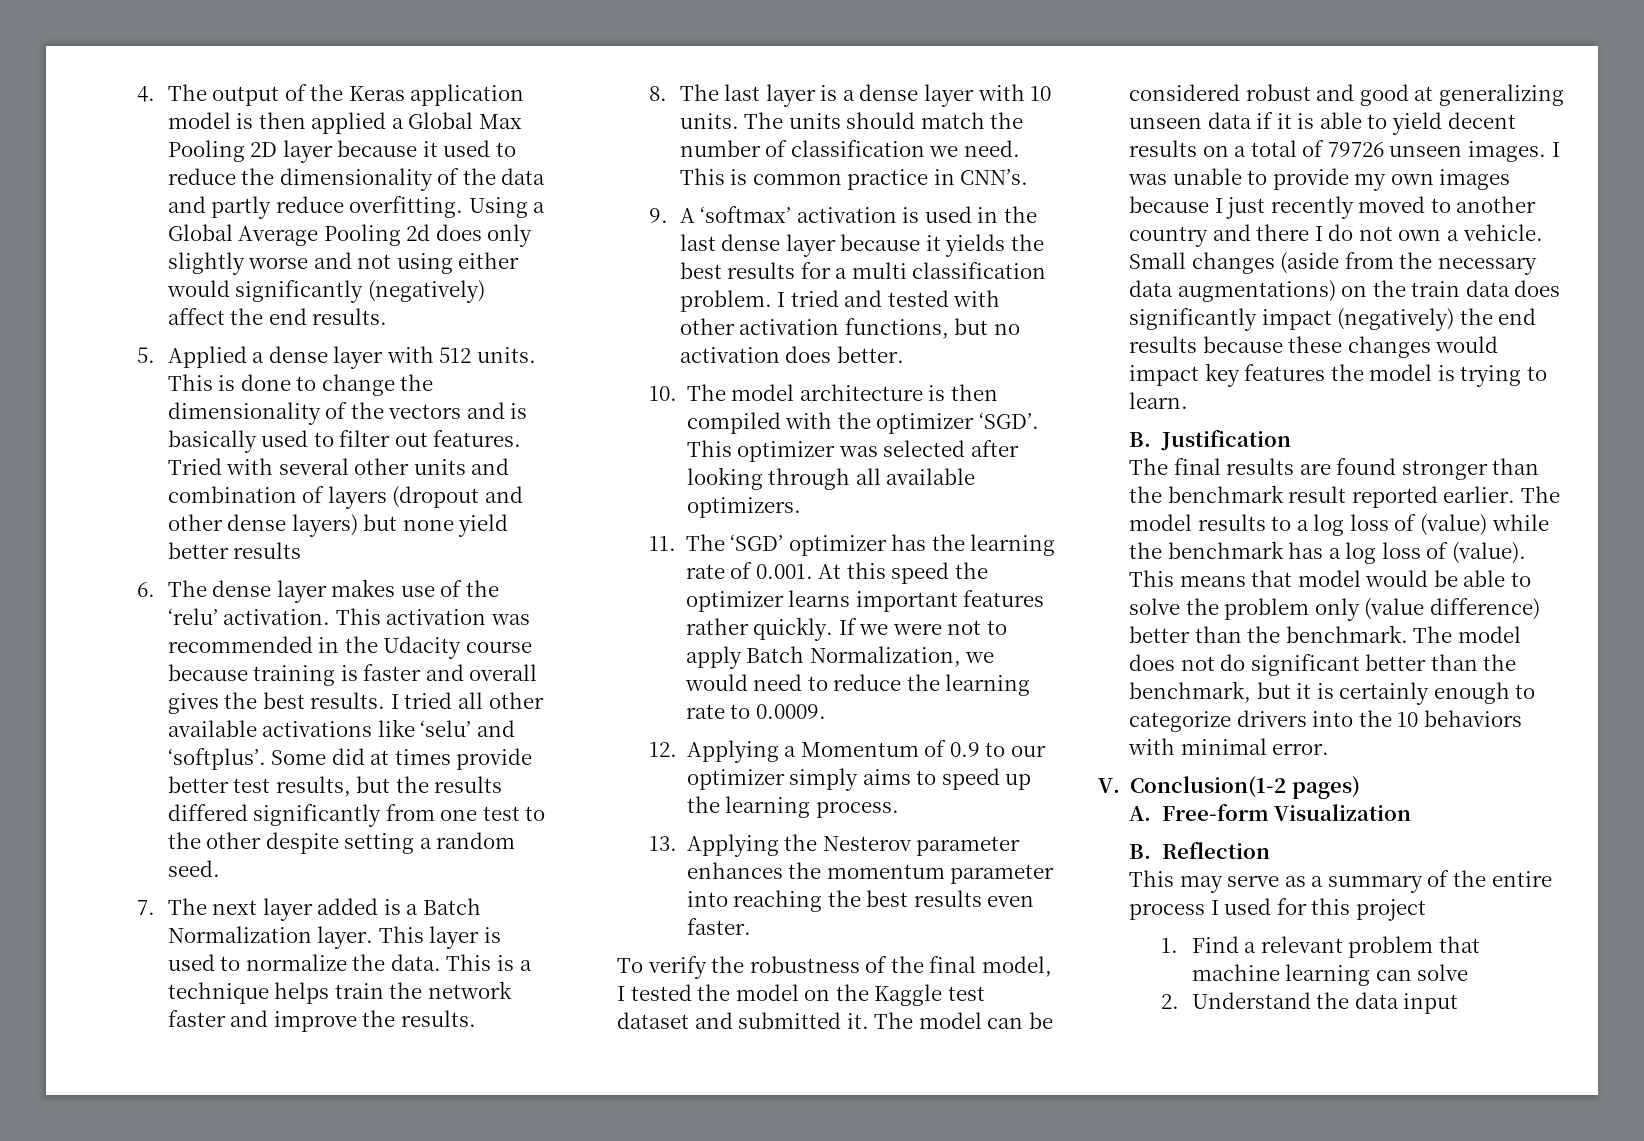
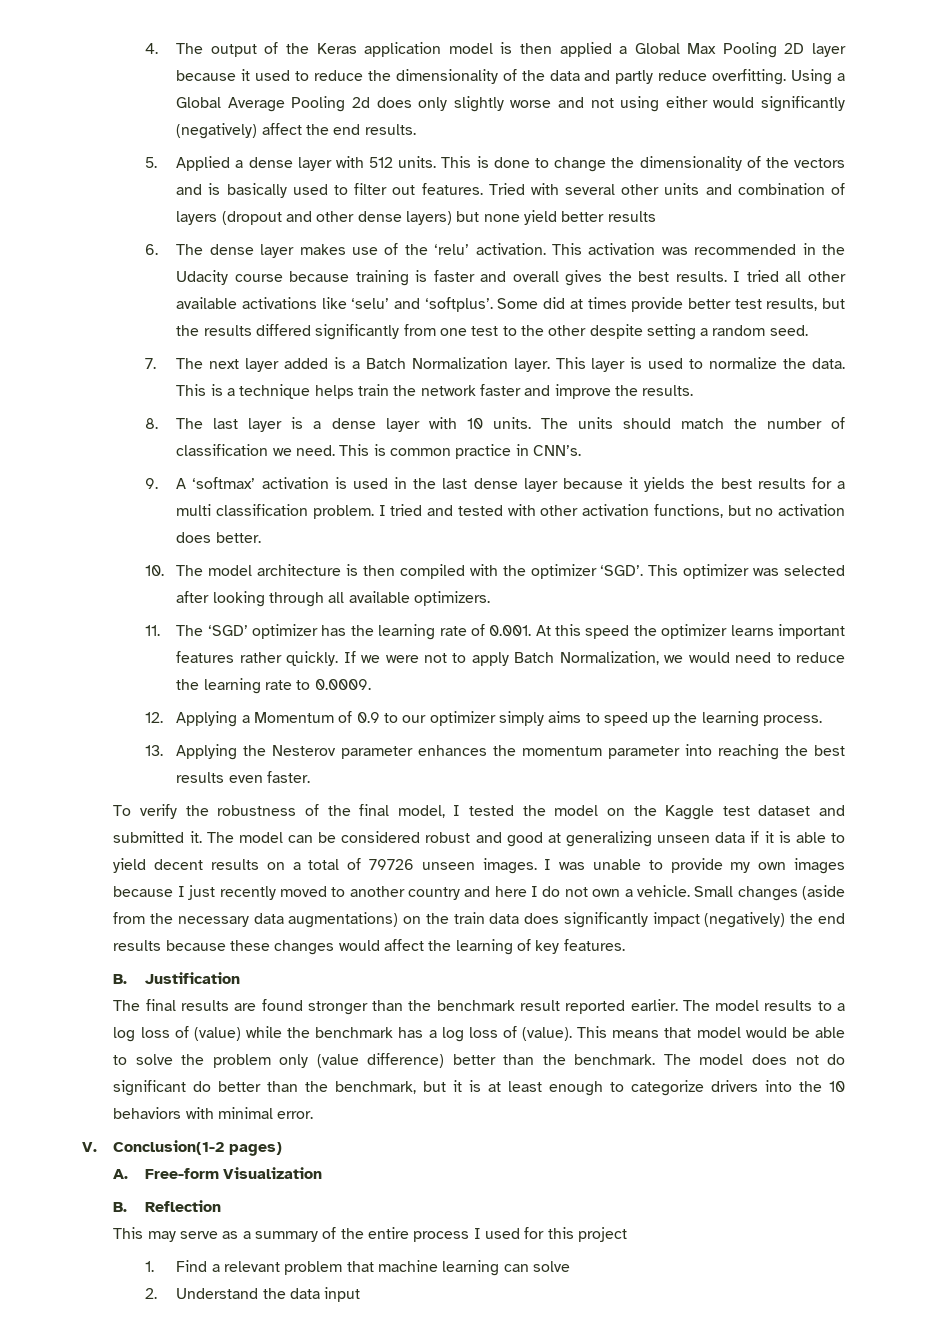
- I was unable to provide my own images because I just recently moved to another country and there I do not own a vehicle.
+ I was unable to provide my own images because I just recently moved to another country and here I do not own a vehicle.
- Small changes (aside from the necessary data augmentations) on the train data does significantly impact (negatively) the end results because these changes would impact key features the model is trying to learn.
+ Small changes (aside from the necessary data augmentations) on the train data does significantly impact (negatively) the end results because these changes would affect the learning of key features.
- The model does not do significant better than the benchmark, but it is certainly enough to categorize drivers into the 10 behaviors with minimal error.
+ The model does not do significant do better than the benchmark, but it is at least enough to categorize drivers into the 10 behaviors with minimal error.

